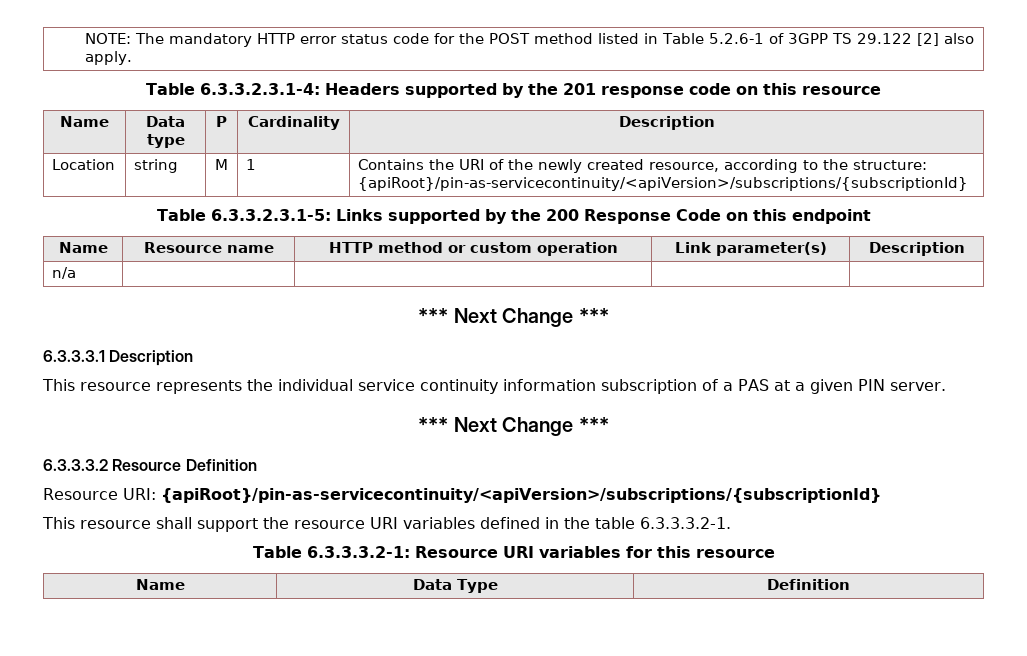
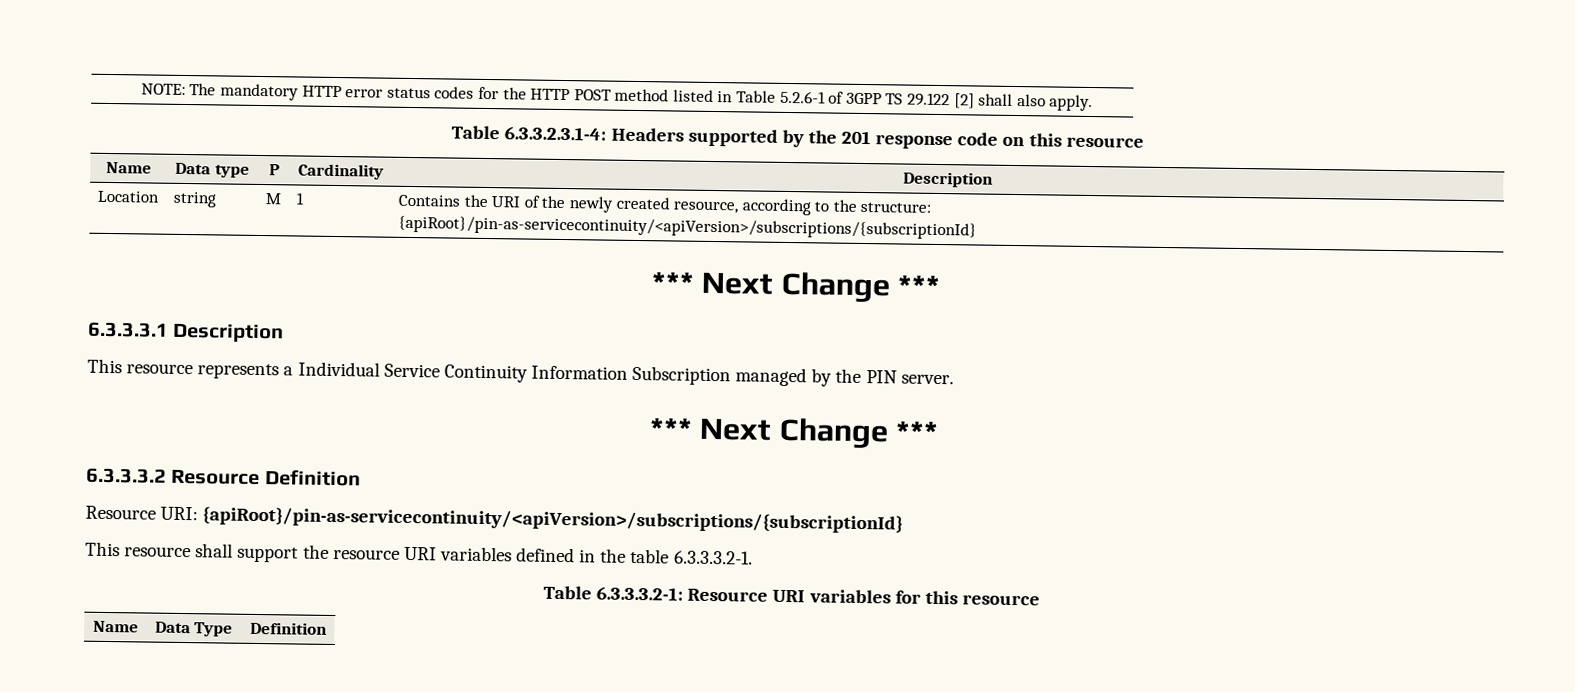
- NOTE: The mandatory HTTP error status code for the POST method listed in Table 5.2.6-1 of 3GPP TS 29.122 [2] also apply.
+ NOTE: The mandatory HTTP error status codes for the HTTP POST method listed in Table 5.2.6-1 of 3GPP TS 29.122 [2] shall also apply.
- Table 6.3.3.2.3.1-5: Links supported by the 200 Response Code on this endpoint
- Name | Resource name | HTTP method or custom operation | Link parameter(s) | Description
- n/a | | | |
- This resource represents the individual service continuity information subscription of a PAS at a given PIN server.
+ This resource represents a Individual Service Continuity Information Subscription managed by the PIN server.

